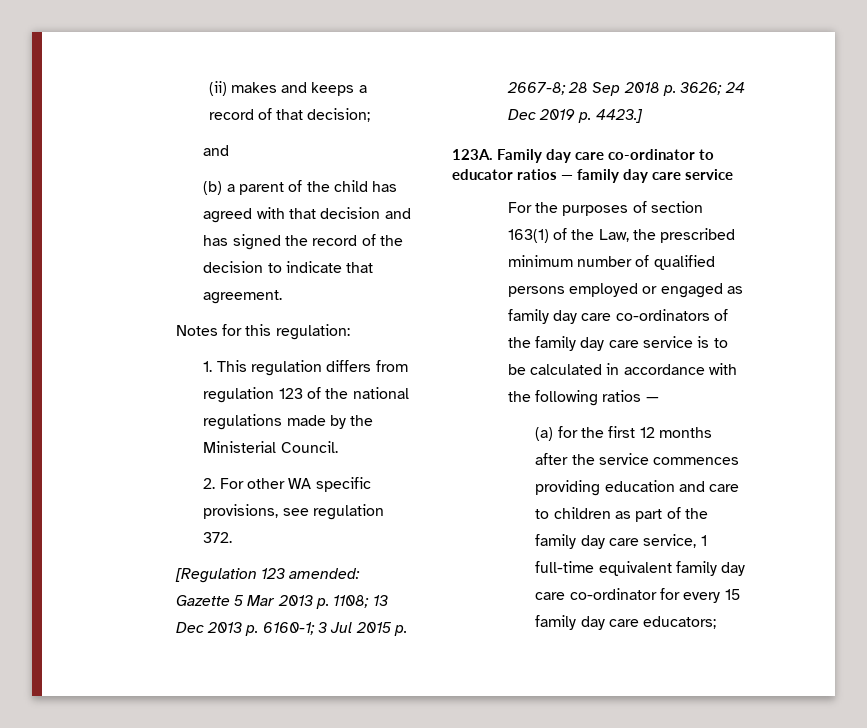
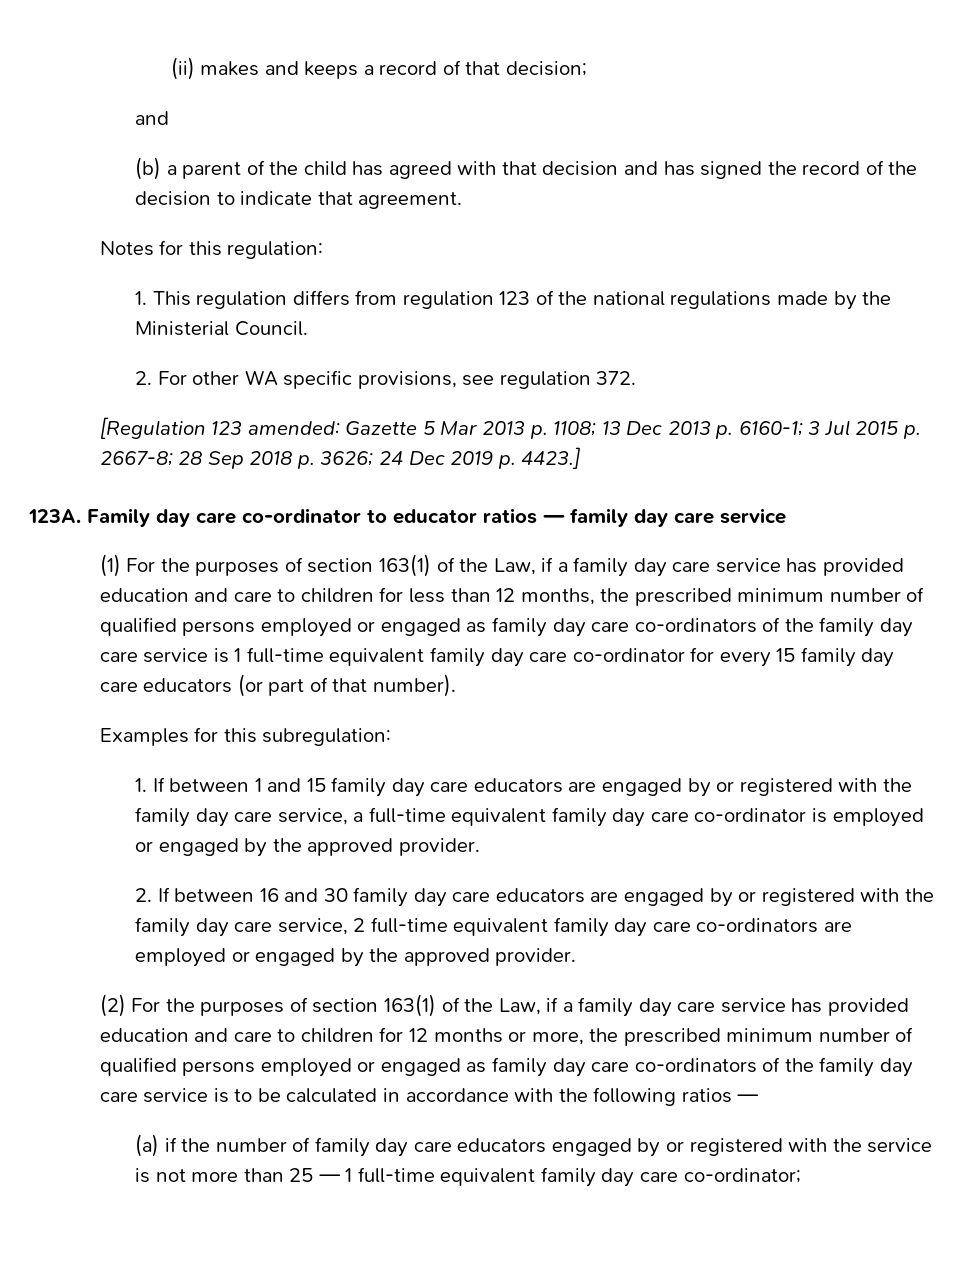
- For the purposes of section 163(1) of the Law, the prescribed minimum number of qualified persons employed or engaged as family day care co-ordinators of the family day care service is to be calculated in accordance with the following ratios —
+ (1) For the purposes of section 163(1) of the Law, if a family day care service has provided education and care to children for less than 12 months, the prescribed minimum number of qualified persons employed or engaged as family day care co-ordinators of the family day care service is 1 full-time equivalent family day care co-ordinator for every 15 family day care educators (or part of that number).
+ Examples for this subregulation:
+ 1. If between 1 and 15 family day care educators are engaged by or registered with the family day care service, a full-time equivalent family day care co-ordinator is employed or engaged by the approved provider.
+ 2. If between 16 and 30 family day care educators are engaged by or registered with the family day care service, 2 full-time equivalent family day care co-ordinators are employed or engaged by the approved provider.
+ (2) For the purposes of section 163(1) of the Law, if a family day care service has provided education and care to children for 12 months or more, the prescribed minimum number of qualified persons employed or engaged as family day care co-ordinators of the family day care service is to be calculated in accordance with the following ratios —
- (a) for the first 12 months after the service commences providing education and care to children as part of the family day care service, 1 full-time equivalent family day care co-ordinator for every 15 family day care educators;
+ (a) if the number of family day care educators engaged by or registered with the service is not more than 25 — 1 full-time equivalent family day care co-ordinator;

